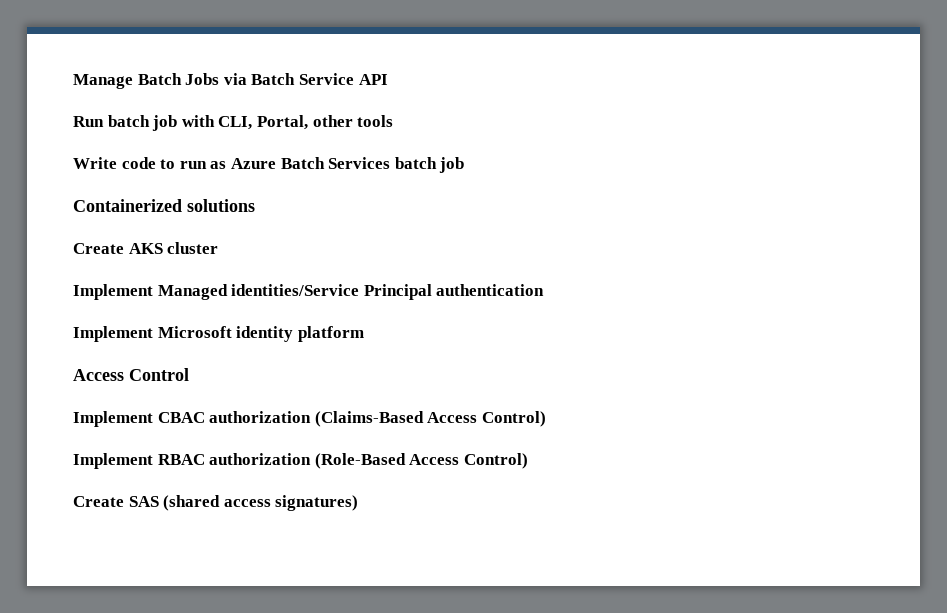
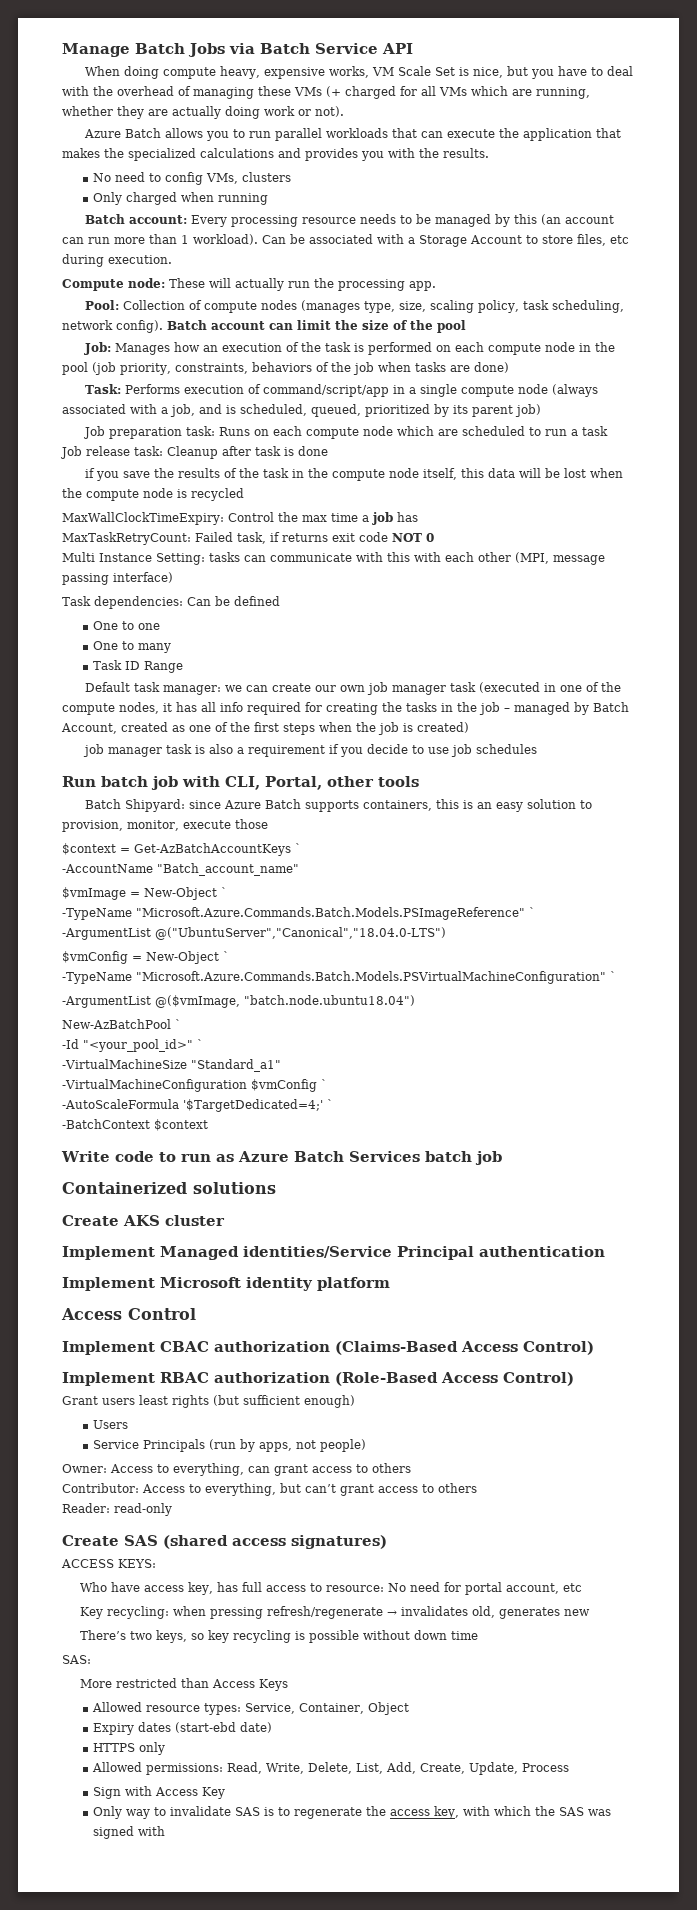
+ When doing compute heavy, expensive works, VM Scale Set is nice, but you have to deal with the overhead of managing these VMs (+ charged for all VMs which are running, whether they are actually doing work or not).
+ Azure Batch allows you to run parallel workloads that can execute the application that makes the specialized calculations and provides you with the results.
+ No need to config VMs, clusters
+ Only charged when running
+ Batch account: Every processing resource needs to be managed by this (an account can run more than 1 workload). Can be associated with a Storage Account to store files, etc during execution.
+ Compute node: These will actually run the processing app.
+ Pool: Collection of compute nodes (manages type, size, scaling policy, task scheduling, network config). Batch account can limit the size of the pool
+ Job: Manages how an execution of the task is performed on each compute node in the pool (job priority, constraints, behaviors of the job when tasks are done)
+ Task: Performs execution of command/script/app in a single compute node (always associated with a job, and is scheduled, queued, prioritized by its parent job)
+ Job preparation task: Runs on each compute node which are scheduled to run a task
+ Job release task: Cleanup after task is done
+ if you save the results of the task in the compute node itself, this data will be lost when the compute node is recycled
+ MaxWallClockTimeExpiry: Control the max time a job has
+ MaxTaskRetryCount: Failed task, if returns exit code NOT 0
+ Multi Instance Setting: tasks can communicate with this with each other (MPI, message passing interface)
+ Task dependencies: Can be defined
+ One to one
+ One to many
+ Task ID Range
+ Default task manager: we can create our own job manager task (executed in one of the compute nodes, it has all info required for creating the tasks in the job – managed by Batch Account, created as one of the first steps when the job is created)
+ job manager task is also a requirement if you decide to use job schedules
+ Batch Shipyard: since Azure Batch supports containers, this is an easy solution to provision, monitor, execute those
+ $context = Get-AzBatchAccountKeys `
+ -AccountName "Batch_account_name"
+ $vmImage = New-Object `
+ -TypeName "Microsoft.Azure.Commands.Batch.Models.PSImageReference" `
+ -ArgumentList @("UbuntuServer","Canonical","18.04.0-LTS")
+ $vmConfig = New-Object `
+ -TypeName "Microsoft.Azure.Commands.Batch.Models.PSVirtualMachineConfiguration" `
+ -ArgumentList @($vmImage, "batch.node.ubuntu18.04")
+ New-AzBatchPool `
+ -Id "<your_pool_id>" `
+ -VirtualMachineSize "Standard_a1"
+ -VirtualMachineConfiguration $vmConfig `
+ -AutoScaleFormula '$TargetDedicated=4;' `
+ -BatchContext $context
+ Grant users least rights (but sufficient enough)
+ Users
+ Service Principals (run by apps, not people)
+ Owner: Access to everything, can grant access to others
+ Contributor: Access to everything, but can’t grant access to others
+ Reader: read-only
+ ACCESS KEYS:
+ Who have access key, has full access to resource: No need for portal account, etc
+ Key recycling: when pressing refresh/regenerate → invalidates old, generates new
+ There’s two keys, so key recycling is possible without down time
+ SAS:
+ More restricted than Access Keys
+ Allowed resource types: Service, Container, Object
+ Expiry dates (start-ebd date)
+ HTTPS only
+ Allowed permissions: Read, Write, Delete, List, Add, Create, Update, Process
+ Sign with Access Key
+ Only way to invalidate SAS is to regenerate the access key, with which the SAS was signed with

